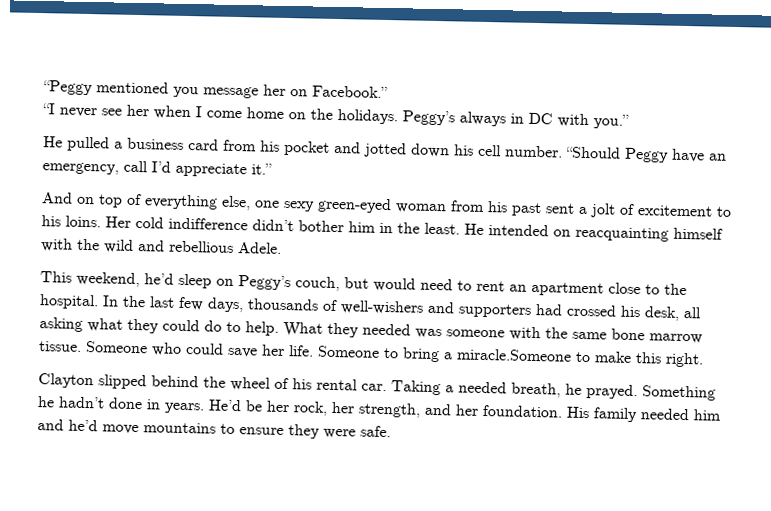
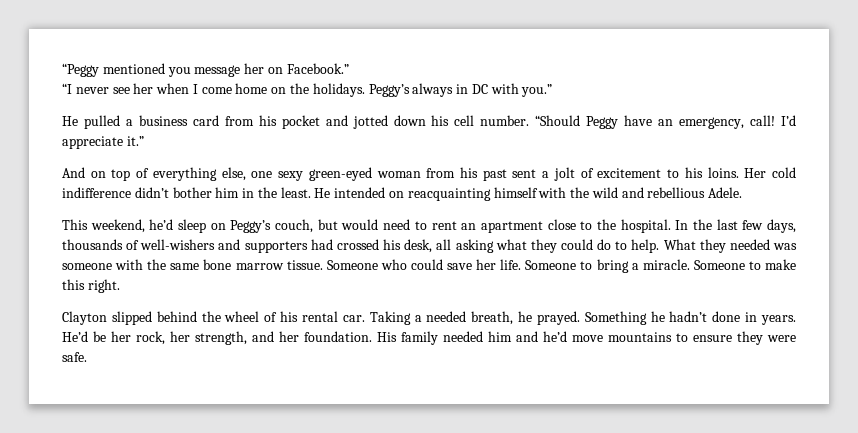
- “Should Peggy have an emergency, call I’d appreciate it.”
+ “Should Peggy have an emergency, call! I’d appreciate it.”
- Someone to bring a miracle.Someone to make this right.
+ Someone to bring a miracle. Someone to make this right.

